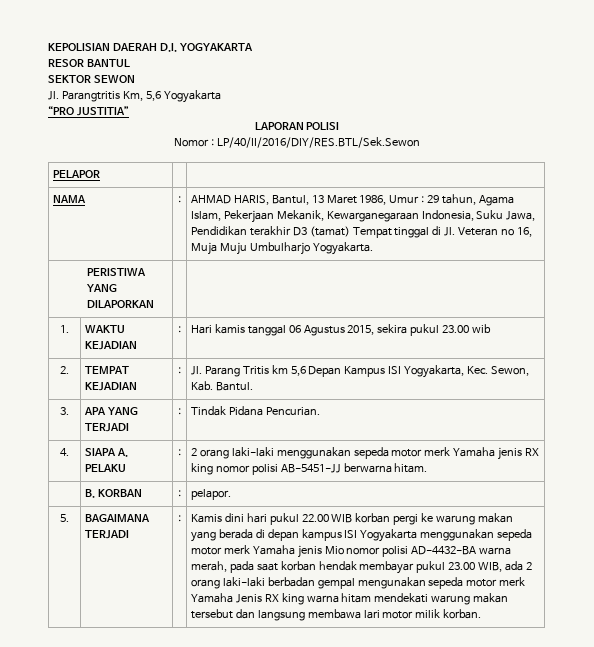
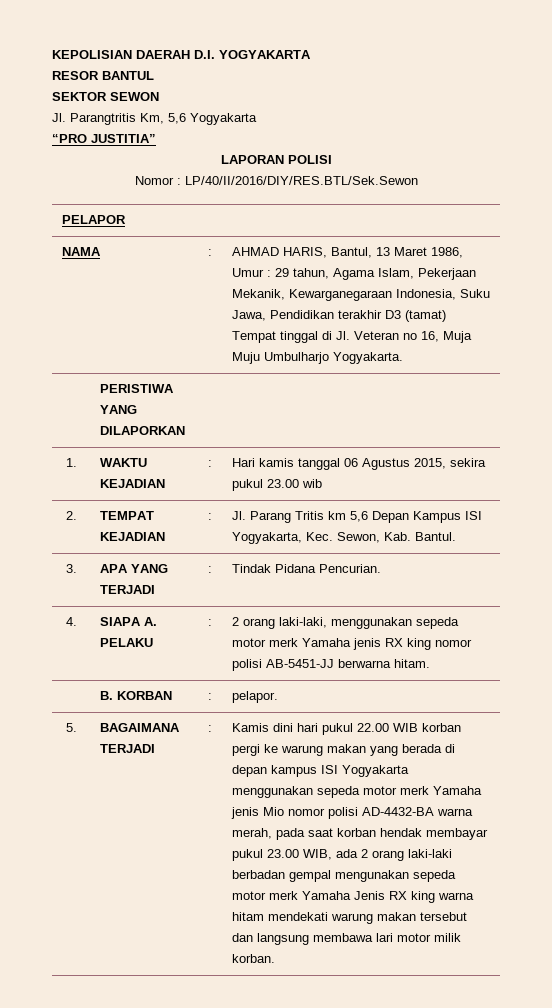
- 4. | SIAPA A. PELAKU | : | 2 orang laki-laki menggunakan sepeda motor merk Yamaha jenis RX king nomor polisi AB-5451-JJ berwarna hitam.
+ 4. | SIAPA A. PELAKU | : | 2 orang laki-laki, menggunakan sepeda motor merk Yamaha jenis RX king nomor polisi AB-5451-JJ berwarna hitam.

